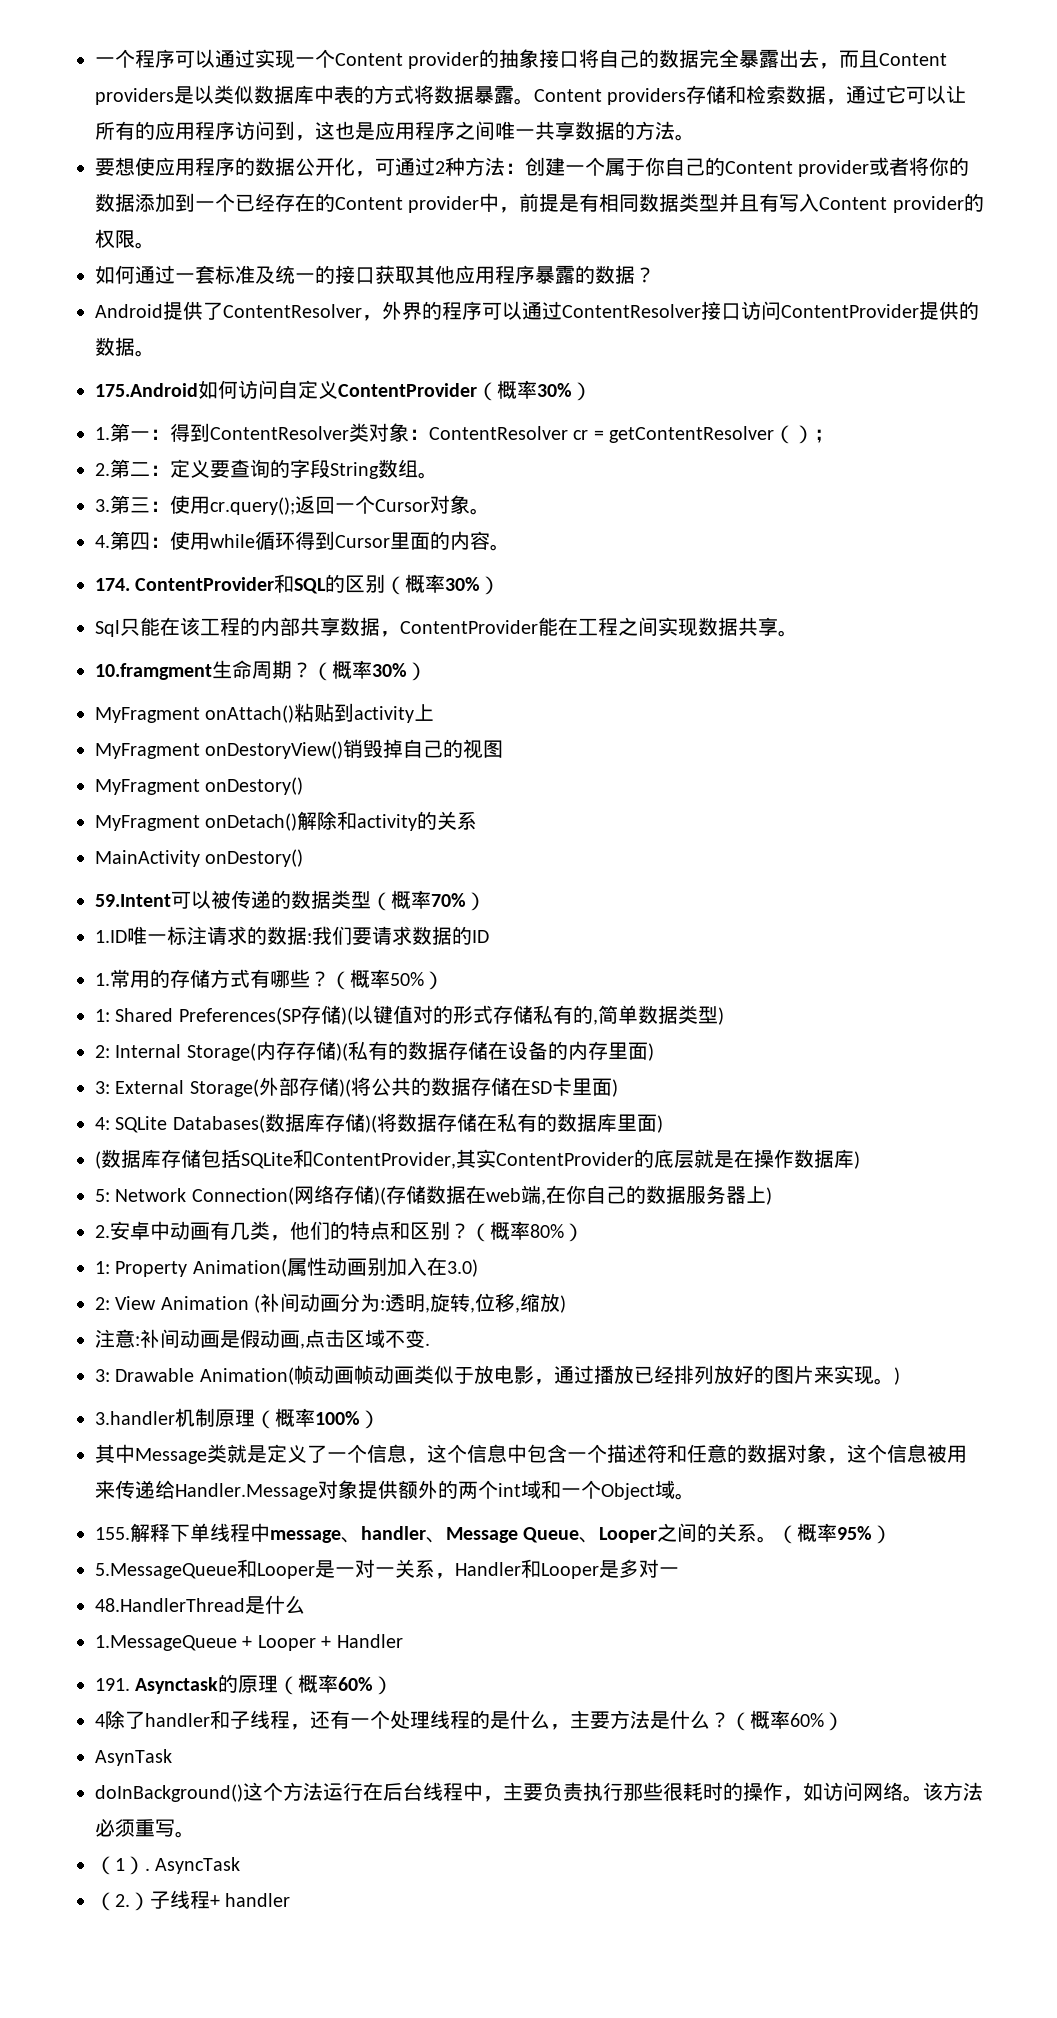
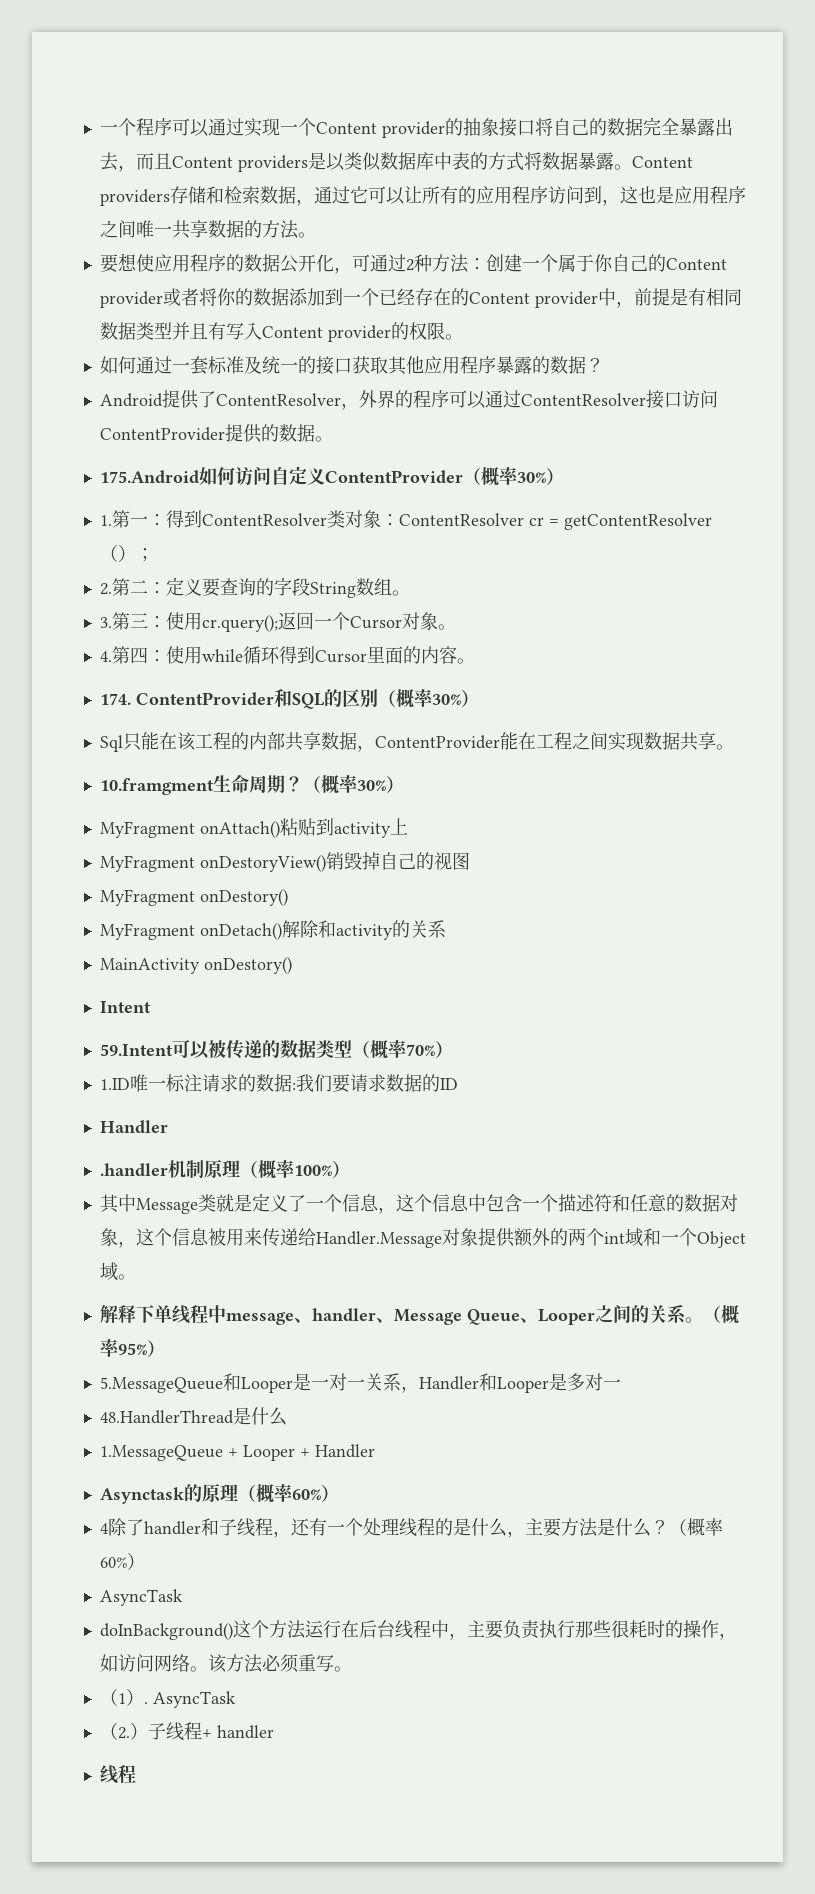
+ Intent
  1.ID唯一标注请求的数据:我们要请求数据的ID
- 1.常用的存储方式有哪些？（概率50%）
- 1: Shared Preferences(SP存储)(以键值对的形式存储私有的,简单数据类型)
- 2: Internal Storage(内存存储)(私有的数据存储在设备的内存里面)
- 3: External Storage(外部存储)(将公共的数据存储在SD卡里面)
- 4: SQLite Databases(数据库存储)(将数据存储在私有的数据库里面)
- (数据库存储包括SQLite和ContentProvider,其实ContentProvider的底层就是在操作数据库)
- 5: Network Connection(网络存储)(存储数据在web端,在你自己的数据服务器上)
- 2.安卓中动画有几类，他们的特点和区别？（概率80%）
- 1: Property Animation(属性动画别加入在3.0)
- 2: View Animation (补间动画分为:透明,旋转,位移,缩放)
- 注意:补间动画是假动画,点击区域不变.
- 3: Drawable Animation(帧动画帧动画类似于放电影，通过播放已经排列放好的图片来实现。)
- 3.handler机制原理（概率100%）
+ Handler
+ .handler机制原理（概率100%）
- 155.解释下单线程中message、handler、Message Queue、Looper之间的关系。
+ 解释下单线程中message、handler、Message Queue、Looper之间的关系。
- 191. Asynctask的原理（概率60%）
+ Asynctask的原理（概率60%）
  4除了handler和子线程，还有一个处理线程的是什么，主要方法是什么？（概率60%）
- AsynTask
+ AsyncTask
  （2.）子线程+ handler
+ 线程

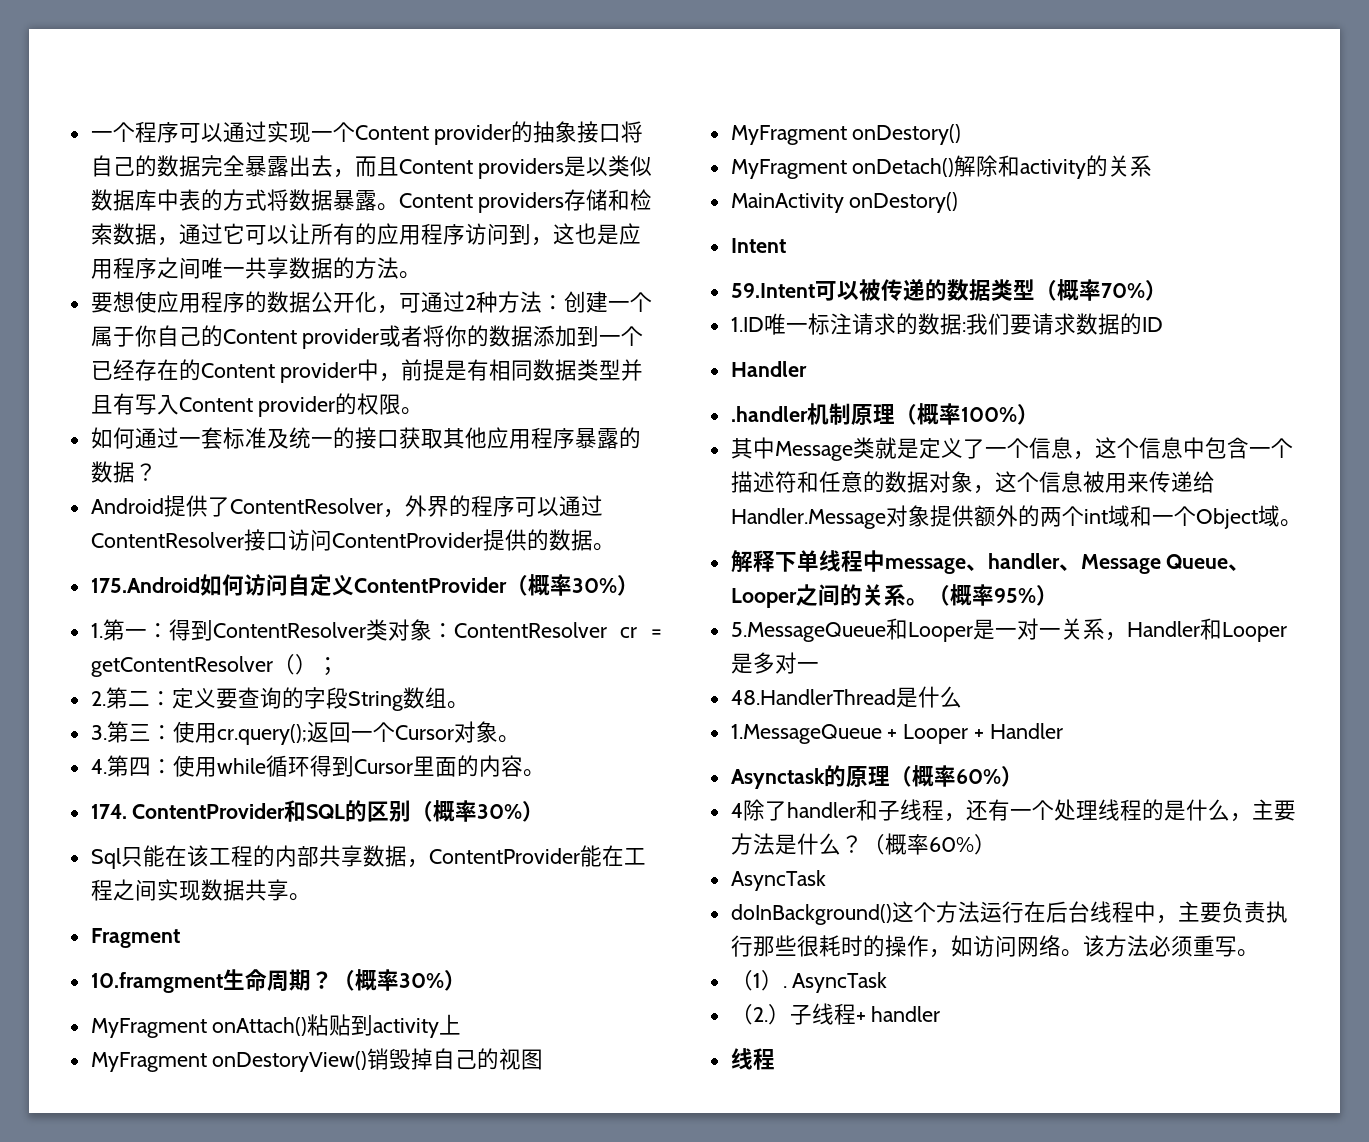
+ Fragment

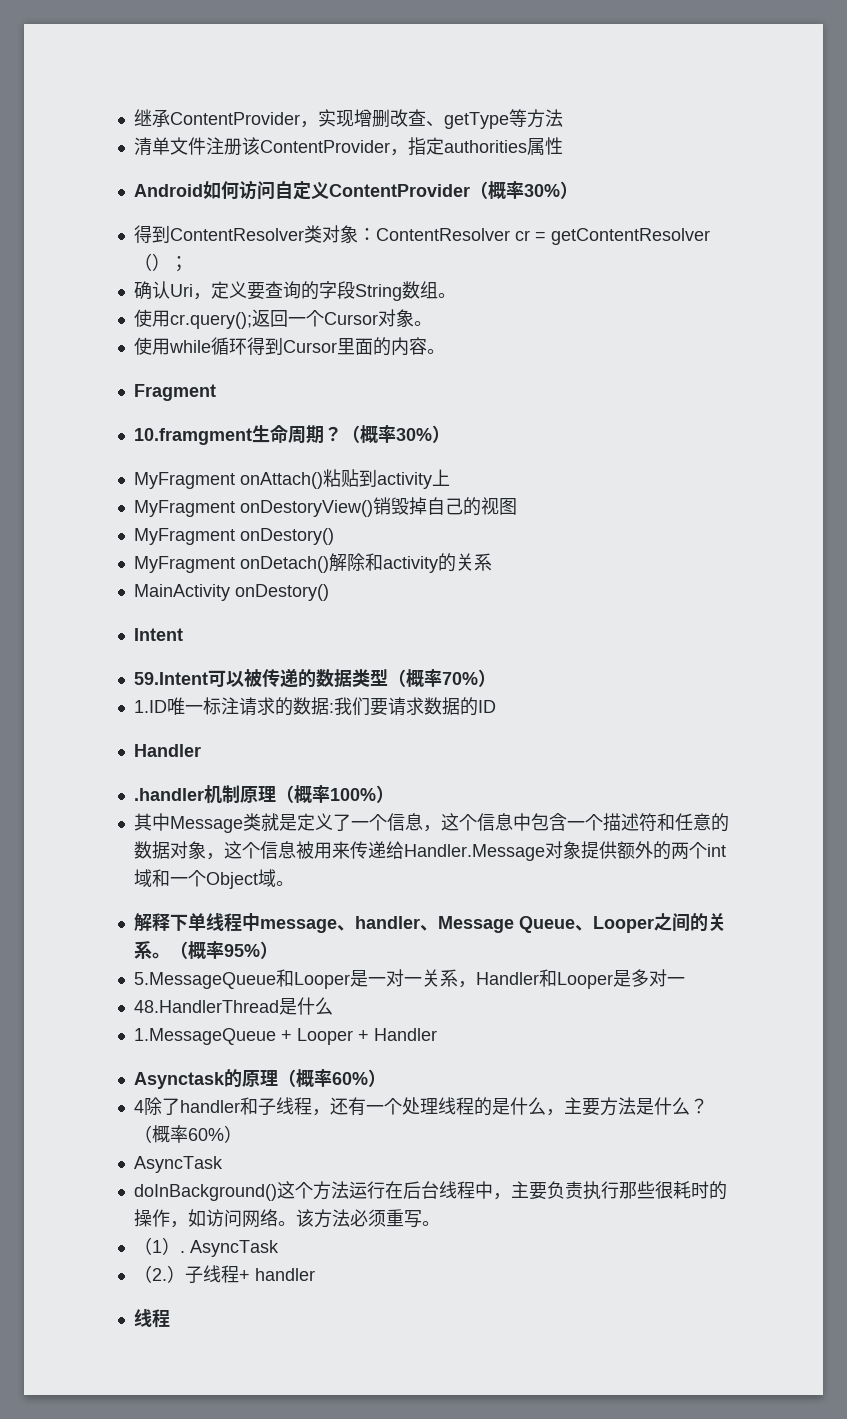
- 一个程序可以通过实现一个Content provider的抽象接口将自己的数据完全暴露出去，而且Content providers是以类似数据库中表的方式将数据暴露。Content providers存储和检索数据，通过它可以让所有的应用程序访问到，这也是应用程序之间唯一共享数据的方法。
- 要想使应用程序的数据公开化，可通过2种方法：创建一个属于你自己的Content provider或者将你的数据添加到一个已经存在的Content provider中，前提是有相同数据类型并且有写入Content provider的权限。
- 如何通过一套标准及统一的接口获取其他应用程序暴露的数据？
- Android提供了ContentResolver，外界的程序可以通过ContentResolver接口访问ContentProvider提供的数据。
- 175.Android如何访问自定义ContentProvider（概率30%）
+ 继承ContentProvider，实现增删改查、getType等方法
+ 清单文件注册该ContentProvider，指定authorities属性
+ Android如何访问自定义ContentProvider（概率30%）
- 1.第一：得到ContentResolver类对象：ContentResolver cr = getContentResolver（）；
+ 得到ContentResolver类对象：ContentResolver cr = getContentResolver（）；
- 2.第二：定义要查询的字段String数组。
+ 确认Uri，定义要查询的字段String数组。
- 3.第三：使用cr.query();返回一个Cursor对象。
+ 使用cr.query();返回一个Cursor对象。
- 4.第四：使用while循环得到Cursor里面的内容。
+ 使用while循环得到Cursor里面的内容。
- 174. ContentProvider和SQL的区别（概率30%）
- Sql只能在该工程的内部共享数据，ContentProvider能在工程之间实现数据共享。

